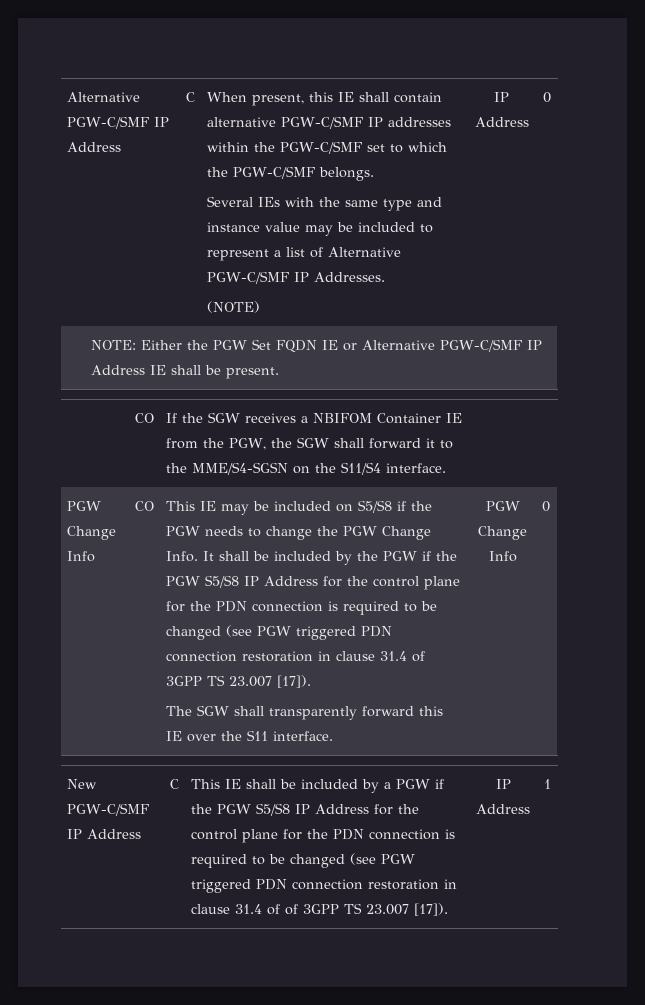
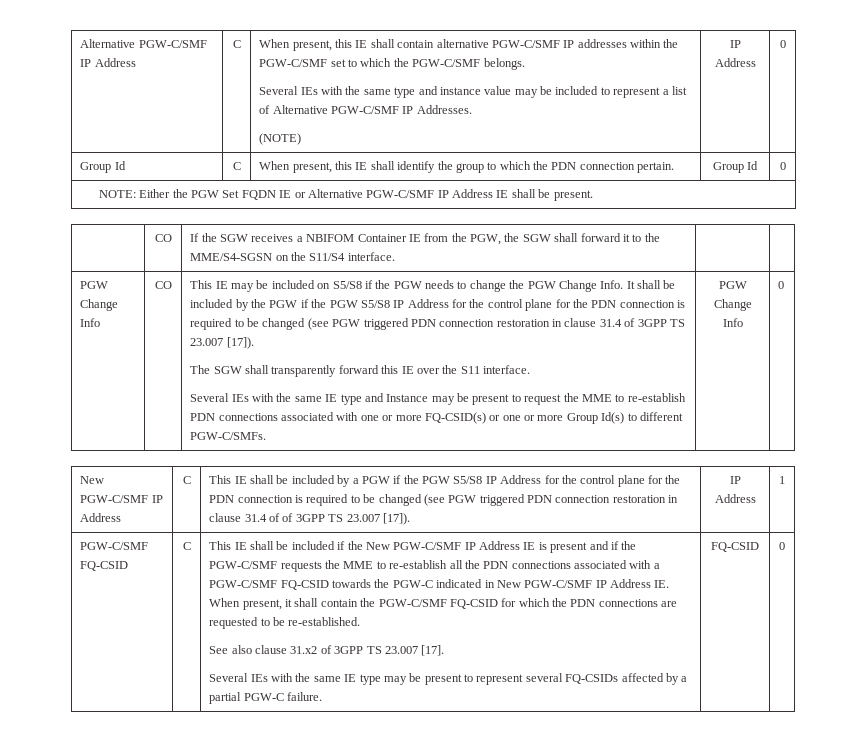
+ Group Id | C | When present, this IE shall identify the group to which the PDN connection pertain. | Group Id | 0
+ Several IEs with the same IE type and Instance may be present to request the MME to re-establish PDN connections associated with one or more FQ-CSID(s) or one or more Group Id(s) to different PGW-C/SMFs.
+ PGW-C/SMF FQ-CSID | C | This IE shall be included if the New PGW-C/SMF IP Address IE is present and if the PGW-C/SMF requests the MME to re-establish all the PDN connections associated with a PGW-C/SMF FQ-CSID towards the PGW-C indicated in New PGW-C/SMF IP Address IE. When present, it shall contain the PGW-C/SMF FQ-CSID for which the PDN connections are requested to be re-established.
+ See also clause 31.x2 of 3GPP TS 23.007 [17].
+ Several IEs with the same IE type may be present to represent several FQ-CSIDs affected by a partial PGW-C failure. | FQ-CSID | 0

